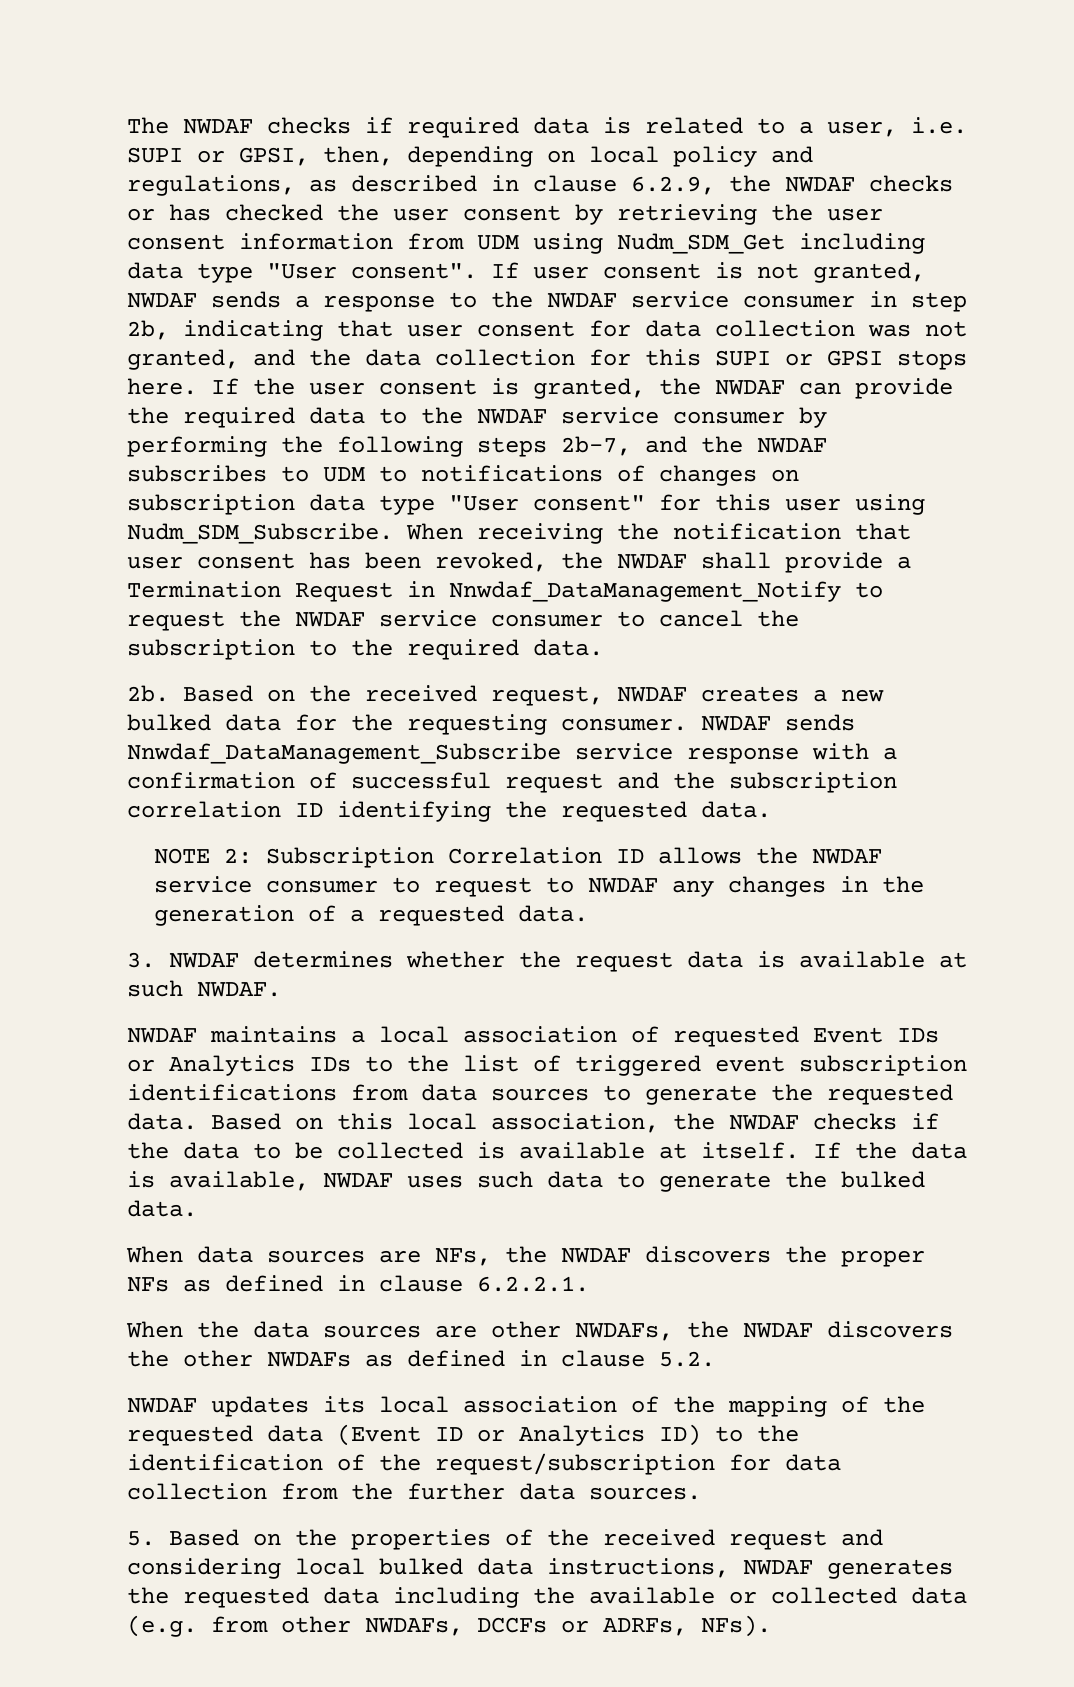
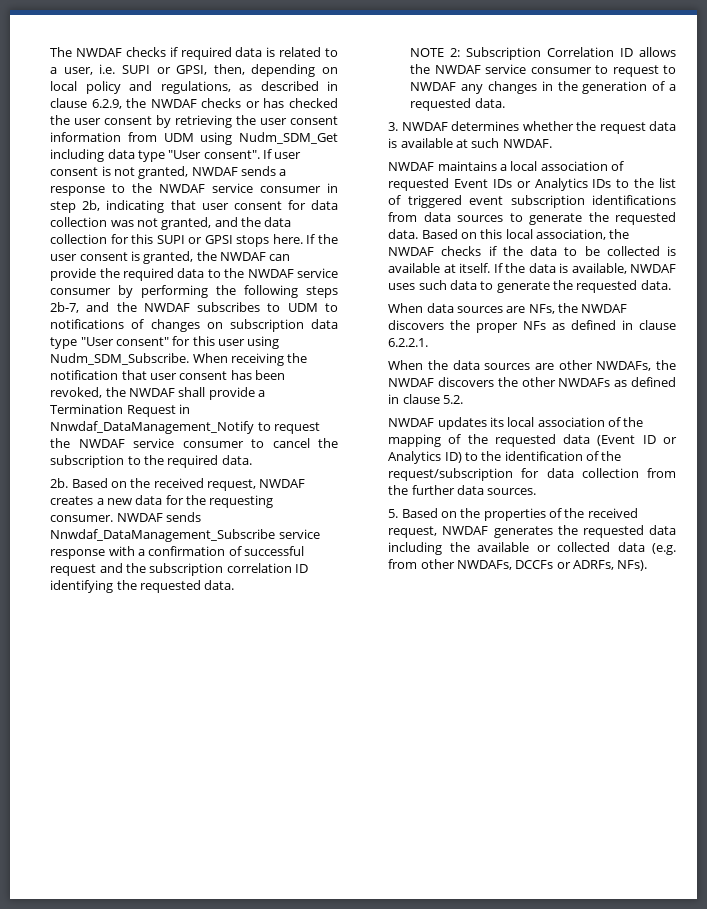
- Based on the received request, NWDAF creates a new bulked data for the requesting consumer.
+ Based on the received request, NWDAF creates a new data for the requesting consumer.
- If the data is available, NWDAF uses such data to generate the bulked data.
+ If the data is available, NWDAF uses such data to generate the requested data.
- 5. Based on the properties of the received request and considering local bulked data instructions, NWDAF generates the requested data including the available or collected data (e.g. from other NWDAFs, DCCFs or ADRFs, NFs).
+ 5. Based on the properties of the received request, NWDAF generates the requested data including the available or collected data (e.g. from other NWDAFs, DCCFs or ADRFs, NFs).

